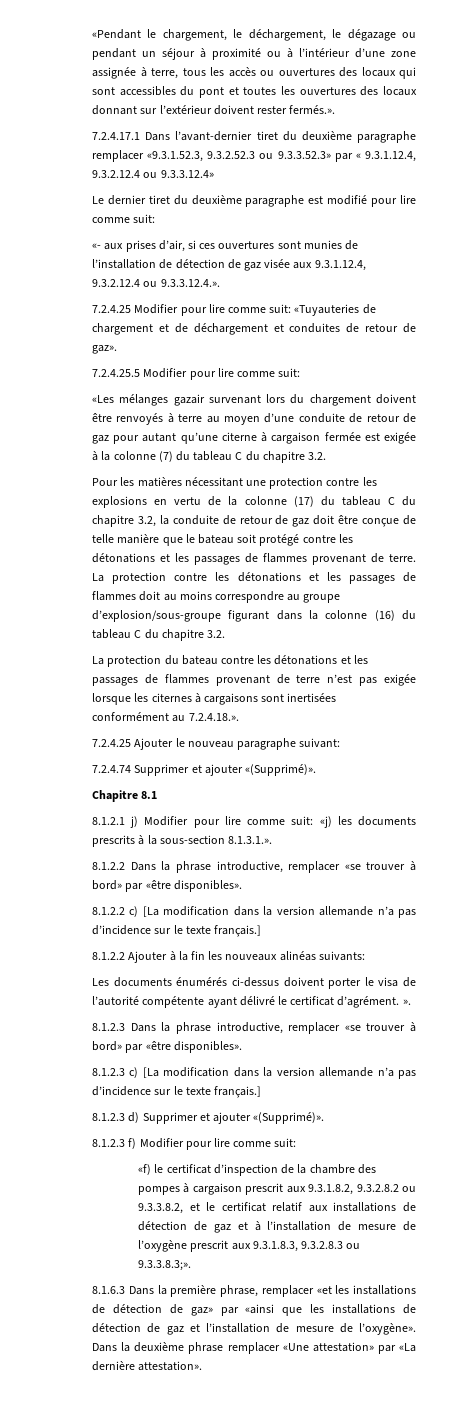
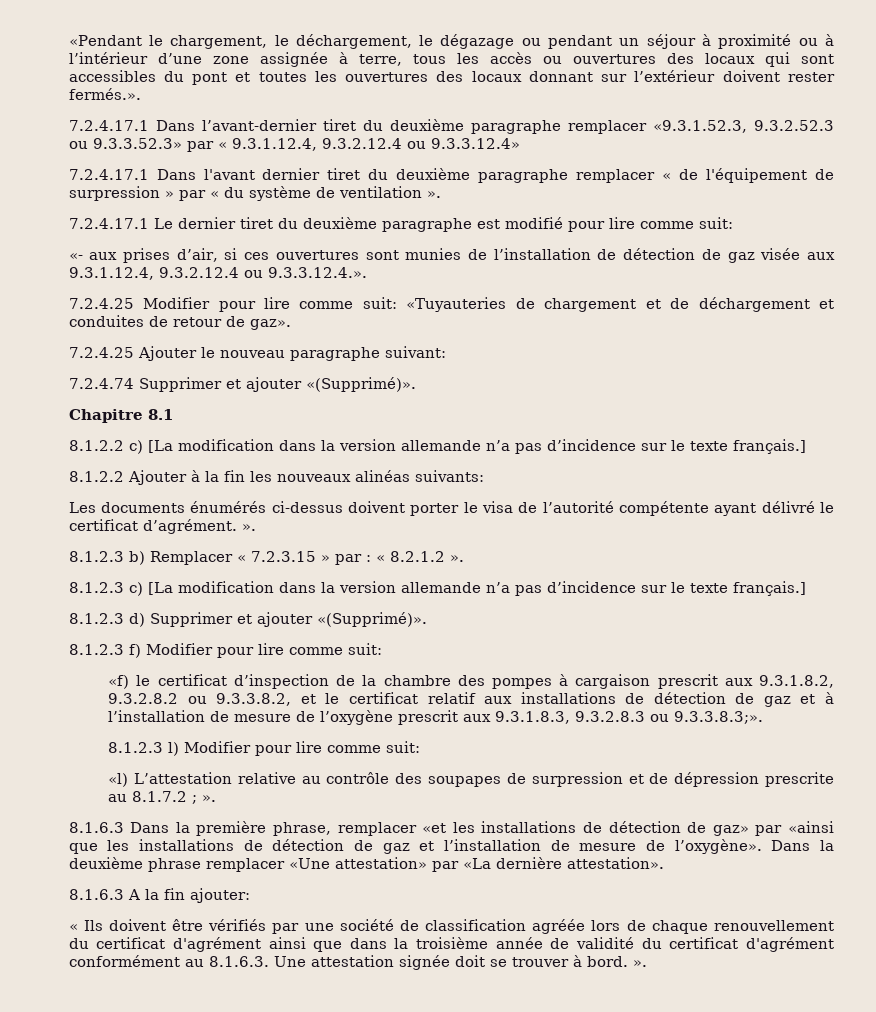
- Le dernier tiret du deuxième paragraphe est modifié pour lire comme suit:
+ 7.2.4.17.1 Dans l'avant dernier tiret du deuxième paragraphe remplacer « de l'équipement de surpression » par « du système de ventilation ».
+ 7.2.4.17.1 Le dernier tiret du deuxième paragraphe est modifié pour lire comme suit:
- 7.2.4.25.5 Modifier pour lire comme suit:
- «Les mélanges gazair survenant lors du chargement doivent être renvoyés à terre au moyen d’une conduite de retour de gaz pour autant qu’une citerne à cargaison fermée est exigée à la colonne (7) du tableau C du chapitre 3.2.
- Pour les matières nécessitant une protection contre les explosions en vertu de la colonne (17) du tableau C du chapitre 3.2, la conduite de retour de gaz doit être conçue de telle manière que le bateau soit protégé contre les détonations et les passages de flammes provenant de terre. La protection contre les détonations et les passages de flammes doit au moins correspondre au groupe d’explosion/sous-groupe figurant dans la colonne (16) du tableau C du chapitre 3.2.
- La protection du bateau contre les détonations et les passages de flammes provenant de terre n’est pas exigée lorsque les citernes à cargaisons sont inertisées conformément au 7.2.4.18.».
- 8.1.2.1 j) Modifier pour lire comme suit: «j) les documents prescrits à la sous-section 8.1.3.1.».
- 8.1.2.2 Dans la phrase introductive, remplacer «se trouver à bord» par «être disponibles».
- 8.1.2.3 Dans la phrase introductive, remplacer «se trouver à bord» par «être disponibles».
+ 8.1.2.3 b) Remplacer « 7.2.3.15 » par : « 8.2.1.2 ».
+ 8.1.2.3 l) Modifier pour lire comme suit:
+ «l) L’attestation relative au contrôle des soupapes de surpression et de dépression prescrite au 8.1.7.2 ; ».
+ 8.1.6.3 A la fin ajouter:
+ « Ils doivent être vérifiés par une société de classification agréée lors de chaque renouvellement du certificat d'agrément ainsi que dans la troisième année de validité du certificat d'agrément conformément au 8.1.6.3. Une attestation signée doit se trouver à bord. ».

